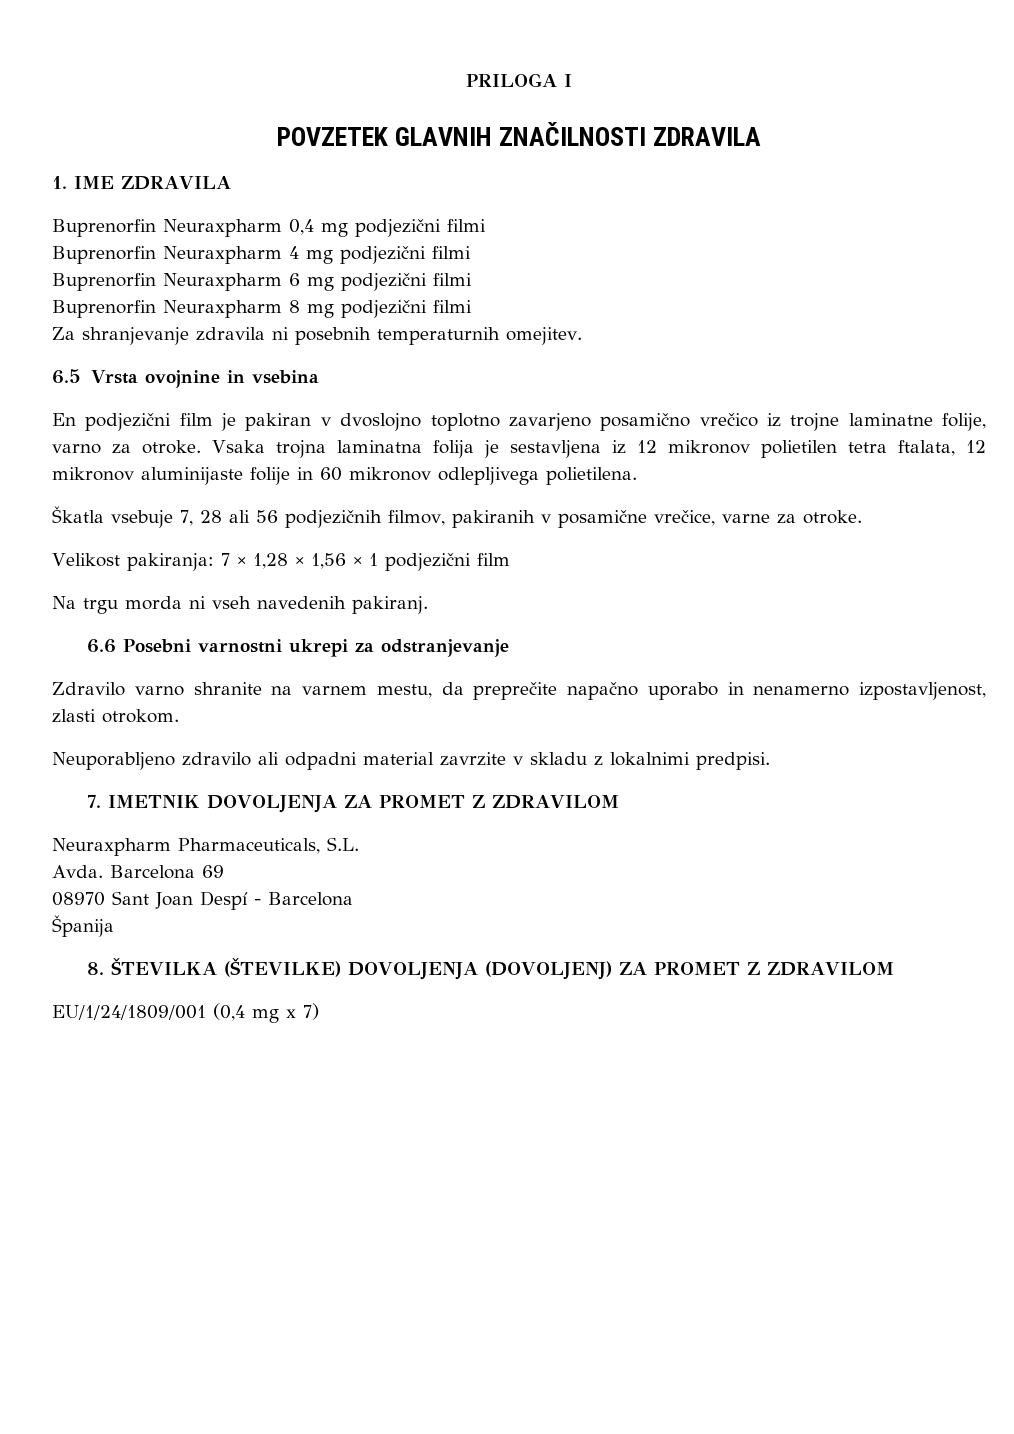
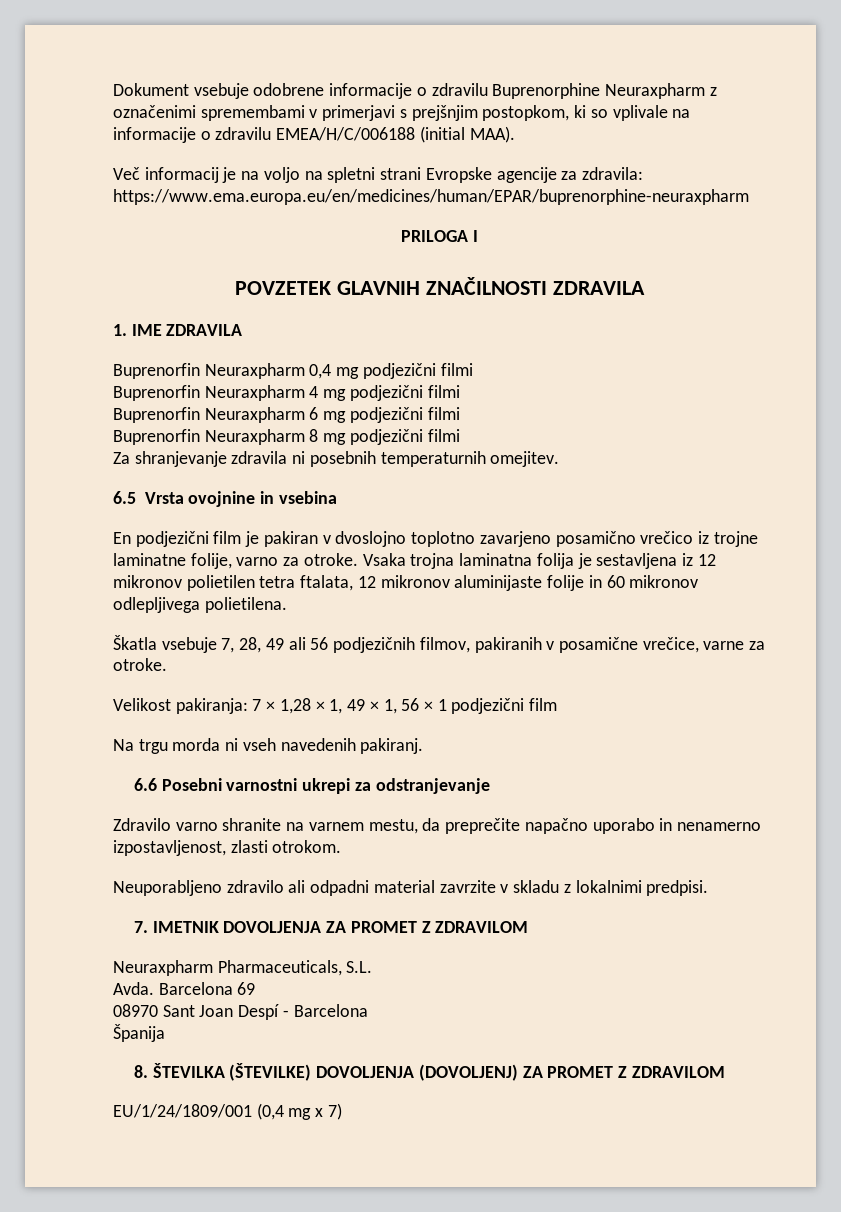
+ Dokument vsebuje odobrene informacije o zdravilu Buprenorphine Neuraxpharm z označenimi spremembami v primerjavi s prejšnjim postopkom, ki so vplivale na informacije o zdravilu EMEA/H/C/006188 (initial MAA).
+ Več informacij je na voljo na spletni strani Evropske agencije za zdravila: https://www.ema.europa.eu/en/medicines/human/EPAR/buprenorphine-neuraxpharm
- Škatla vsebuje 7, 28 ali 56 podjezičnih filmov, pakiranih v posamične vrečice, varne za otroke.
+ Škatla vsebuje 7, 28, 49 ali 56 podjezičnih filmov, pakiranih v posamične vrečice, varne za otroke.
- Velikost pakiranja: 7 × 1,28 × 1,56 × 1 podjezični film
+ Velikost pakiranja: 7 × 1,28 × 1, 49 × 1, 56 × 1 podjezični film

